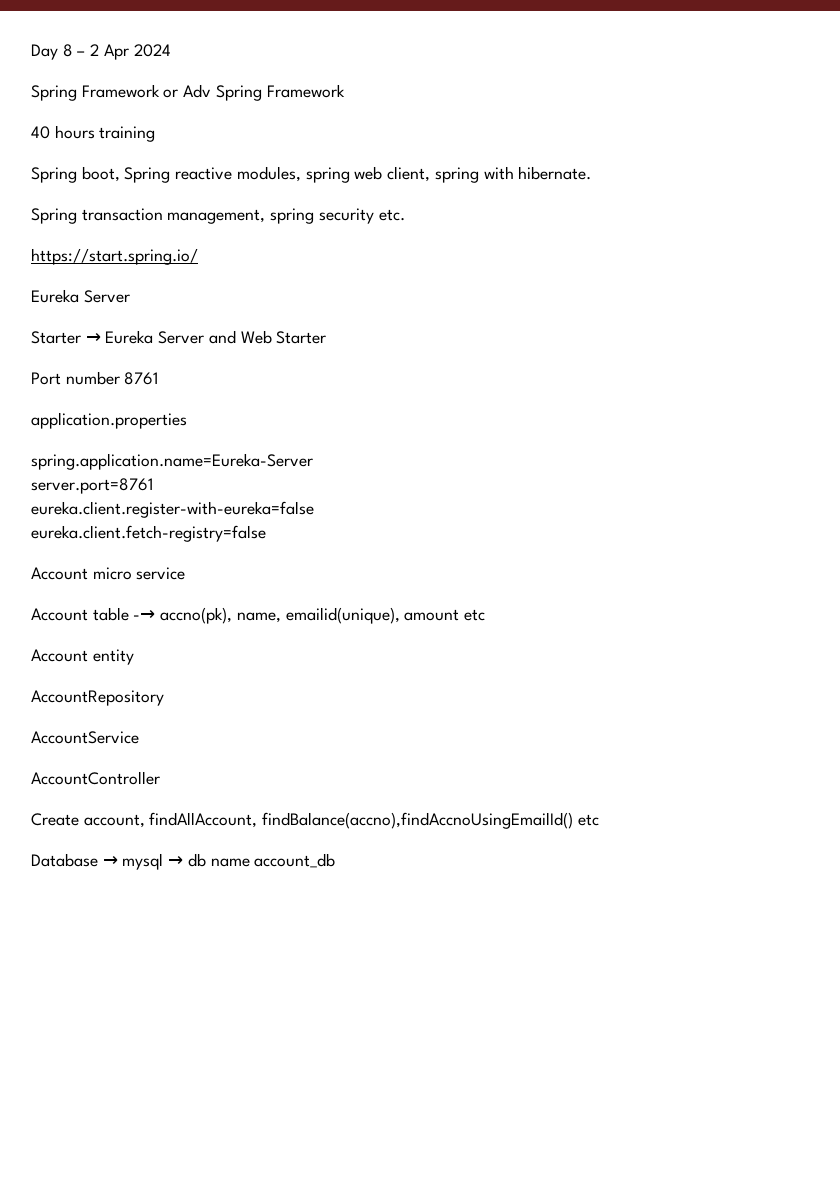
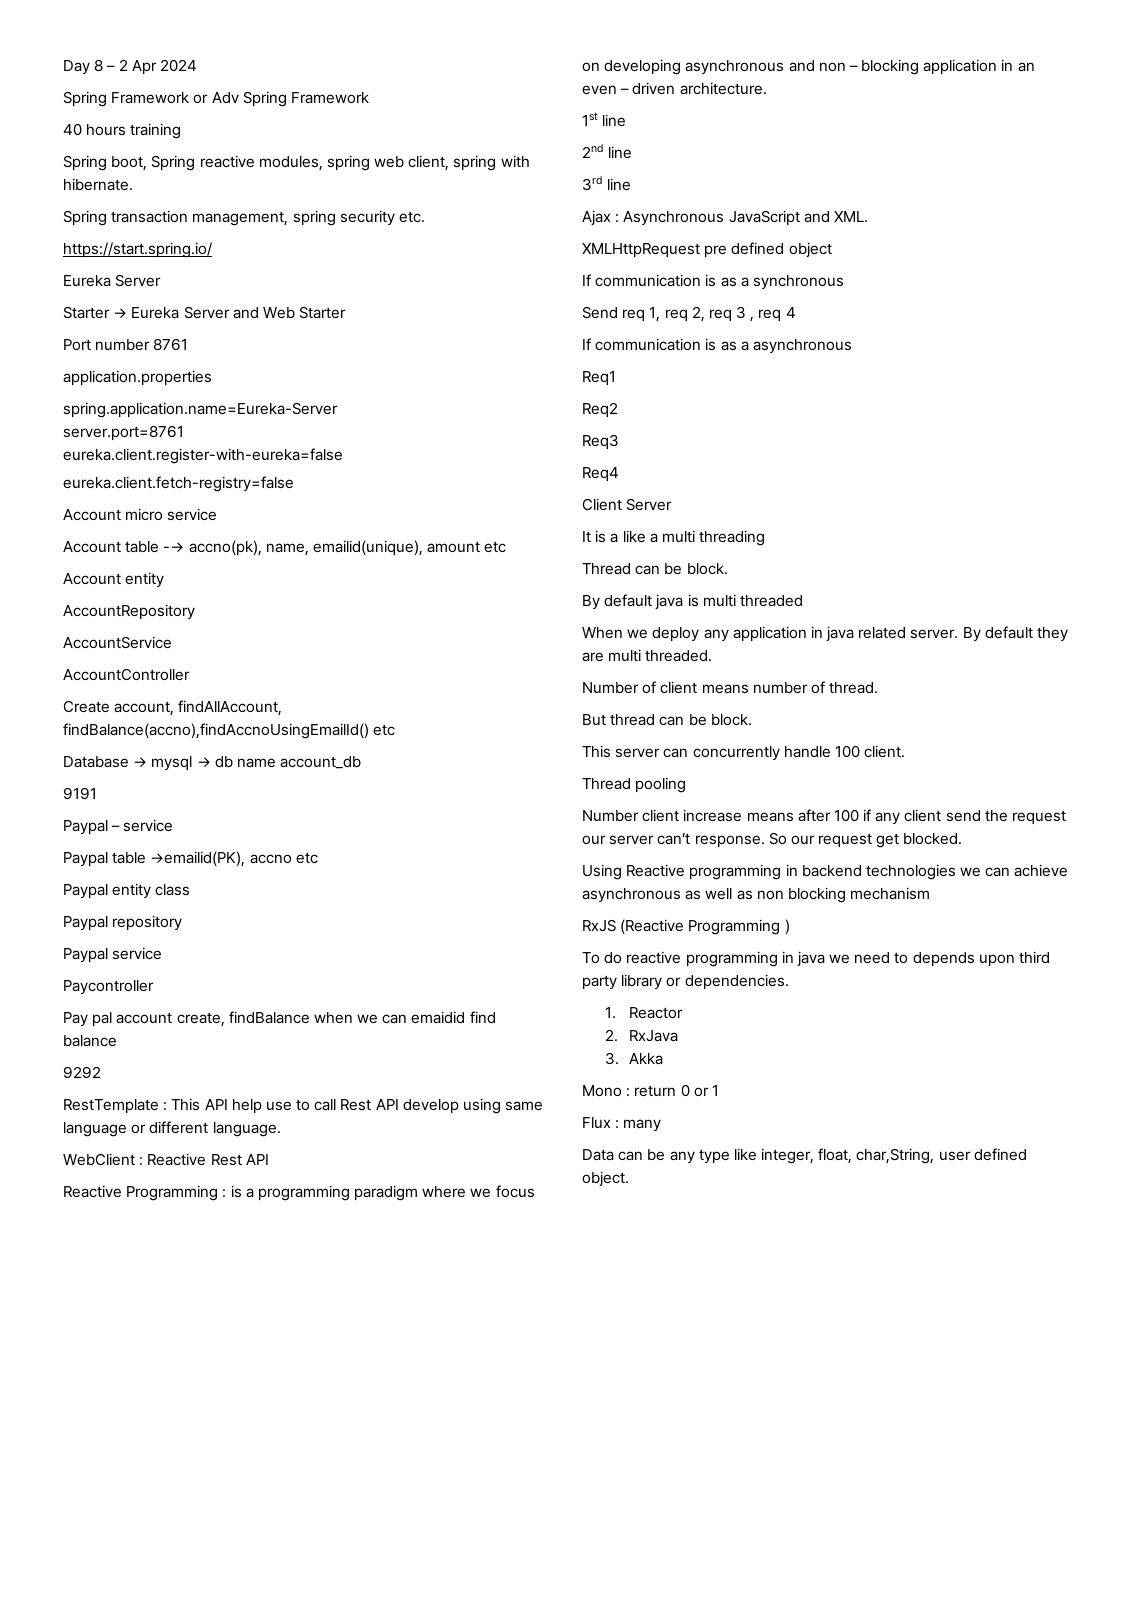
+ 9191
+ Paypal – service
+ Paypal table →emailid(PK), accno etc
+ Paypal entity class
+ Paypal repository
+ Paypal service
+ Paycontroller
+ Pay pal account create, findBalance when we can emaidid find balance
+ 9292
+ RestTemplate : This API help use to call Rest API develop using same language or different language.
+ WebClient : Reactive Rest API
+ Reactive Programming : is a programming paradigm where we focus on developing asynchronous and non – blocking application in an even – driven architecture.
+ 1st line
+ 2nd line
+ 3rd line
+ Ajax : Asynchronous JavaScript and XML.
+ XMLHttpRequest pre defined object
+ If communication is as a synchronous
+ Send req 1, req 2, req 3 , req 4
+ If communication is as a asynchronous
+ Req1
+ Req2
+ Req3
+ Req4
+ Client Server
+ It is a like a multi threading
+ Thread can be block.
+ By default java is multi threaded
+ When we deploy any application in java related server. By default they are multi threaded.
+ Number of client means number of thread.
+ But thread can be block.
+ This server can concurrently handle 100 client.
+ Thread pooling
+ Number client increase means after 100 if any client send the request our server can’t response. So our request get blocked.
+ Using Reactive programming in backend technologies we can achieve asynchronous as well as non blocking mechanism
+ RxJS (Reactive Programming )
+ To do reactive programming in java we need to depends upon third party library or dependencies.
+ 1. Reactor
+ 2. RxJava
+ 3. Akka
+ Mono : return 0 or 1
+ Flux : many
+ Data can be any type like integer, float, char,String, user defined object.

